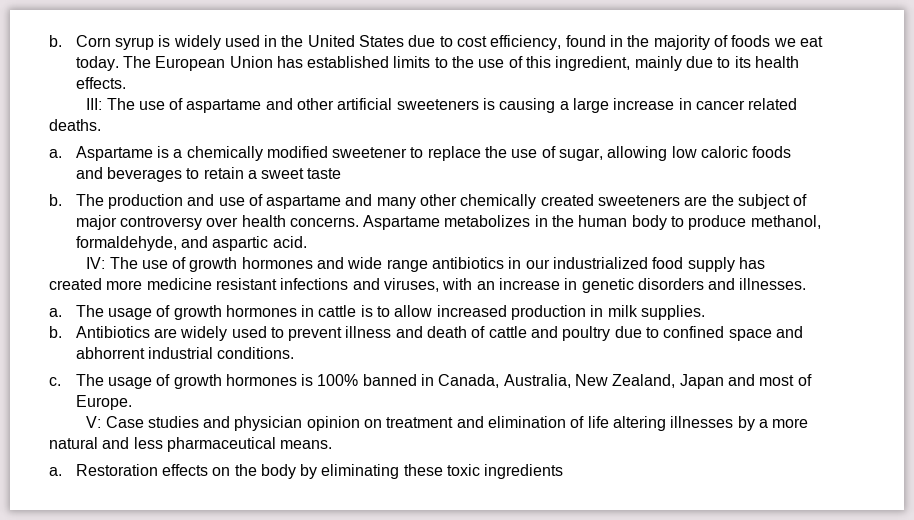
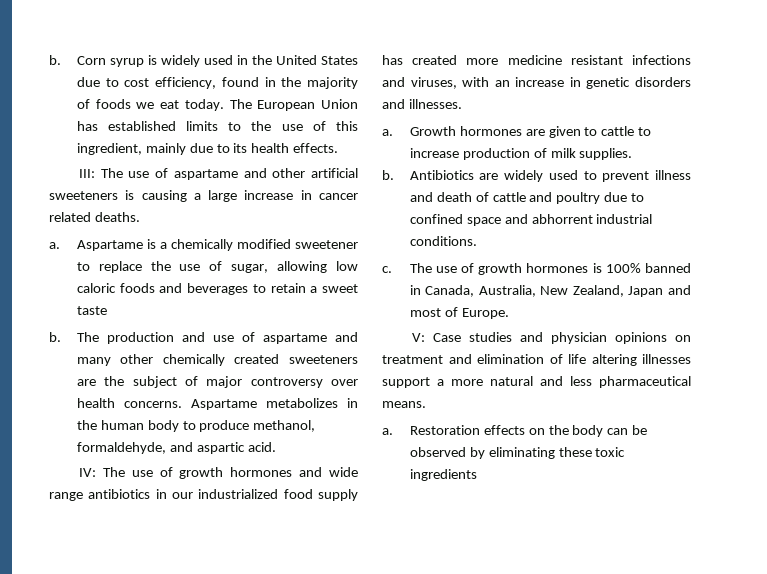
- The usage of growth hormones in cattle is to allow increased production in milk supplies.
+ Growth hormones are given to cattle to increase production of milk supplies.
- The usage of growth hormones is 100% banned in Canada, Australia, New Zealand, Japan and most of Europe.
+ The use of growth hormones is 100% banned in Canada, Australia, New Zealand, Japan and most of Europe.
- V: Case studies and physician opinion on treatment and elimination of life altering illnesses by a more natural and less pharmaceutical means.
+ V: Case studies and physician opinions on treatment and elimination of life altering illnesses support a more natural and less pharmaceutical means.
- Restoration effects on the body by eliminating these toxic ingredients
+ Restoration effects on the body can be observed by eliminating these toxic ingredients

